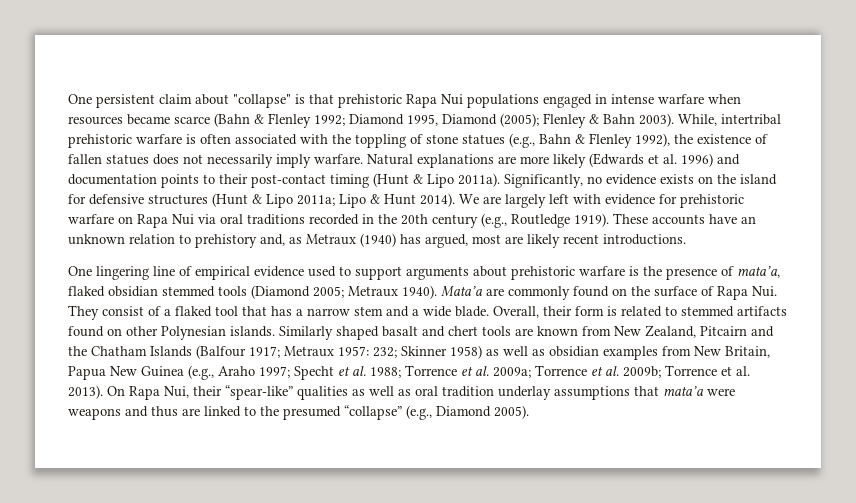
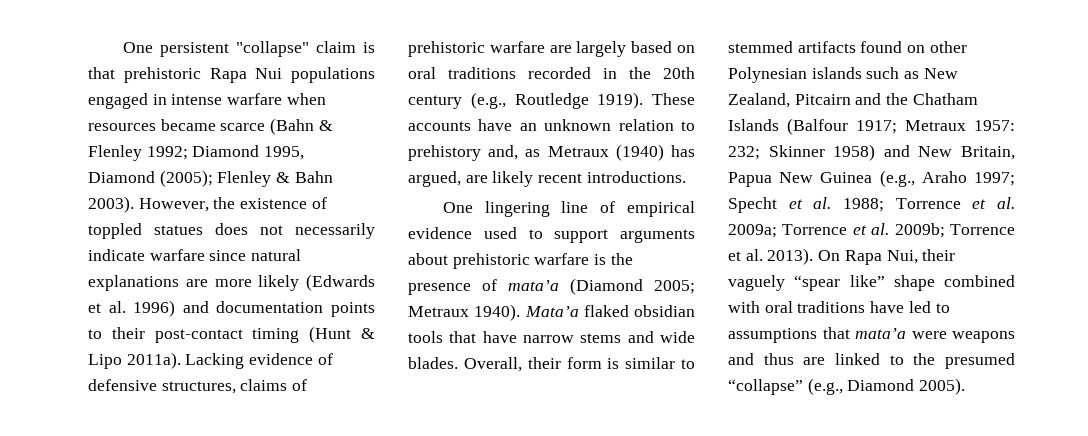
- One persistent claim about "collapse" is that prehistoric Rapa Nui populations engaged in intense warfare when resources became scarce (Bahn & Flenley 1992; Diamond 1995, Diamond (2005); Flenley & Bahn 2003).
+ One persistent "collapse" claim is that prehistoric Rapa Nui populations engaged in intense warfare when resources became scarce (Bahn & Flenley 1992; Diamond 1995, Diamond (2005); Flenley & Bahn 2003).
- While, intertribal prehistoric warfare is often associated with the toppling of stone statues (e.g., Bahn & Flenley 1992), the existence of fallen statues does not necessarily imply warfare. Natural explanations are more likely (Edwards et al. 1996) and documentation points to their post-contact timing (Hunt & Lipo 2011a).
+ However, the existence of toppled statues does not necessarily indicate warfare since natural explanations are more likely (Edwards et al. 1996) and documentation points to their post-contact timing (Hunt & Lipo 2011a).
- Significantly, no evidence exists on the island for defensive structures (Hunt & Lipo 2011a; Lipo & Hunt 2014). We are largely left with evidence for prehistoric warfare on Rapa Nui via oral traditions recorded in the 20th century (e.g., Routledge 1919).
+ Lacking evidence of defensive structures, claims of prehistoric warfare are largely based on oral traditions recorded in the 20th century (e.g., Routledge 1919).
- These accounts have an unknown relation to prehistory and, as Metraux (1940) has argued, most are likely recent introductions.
+ These accounts have an unknown relation to prehistory and, as Metraux (1940) has argued, are likely recent introductions.
- One lingering line of empirical evidence used to support arguments about prehistoric warfare is the presence of mata’a, flaked obsidian stemmed tools (Diamond 2005; Metraux 1940).
+ One lingering line of empirical evidence used to support arguments about prehistoric warfare is the presence of mata’a (Diamond 2005; Metraux 1940).
- Mata’a are commonly found on the surface of Rapa Nui. They consist of a flaked tool that has a narrow stem and a wide blade.
+ Mata’a flaked obsidian tools that have narrow stems and wide blades.
- Overall, their form is related to stemmed artifacts found on other Polynesian islands. Similarly shaped basalt and chert tools are known from New Zealand, Pitcairn and the Chatham Islands (Balfour 1917; Metraux 1957: 232; Skinner 1958) as well as obsidian examples from New Britain, Papua New Guinea (e.g., Araho 1997; Specht et al. 1988; Torrence et al. 2009a; Torrence et al. 2009b; Torrence et al. 2013).
+ Overall, their form is similar to stemmed artifacts found on other Polynesian islands such as New Zealand, Pitcairn and the Chatham Islands (Balfour 1917; Metraux 1957: 232; Skinner 1958) and New Britain, Papua New Guinea (e.g., Araho 1997; Specht et al. 1988; Torrence et al. 2009a; Torrence et al. 2009b; Torrence et al. 2013).
- On Rapa Nui, their “spear-like” qualities as well as oral tradition underlay assumptions that mata’a were weapons and thus are linked to the presumed “collapse” (e.g., Diamond 2005).
+ On Rapa Nui, their vaguely “spear like” shape combined with oral traditions have led to assumptions that mata’a were weapons and thus are linked to the presumed “collapse” (e.g., Diamond 2005).

